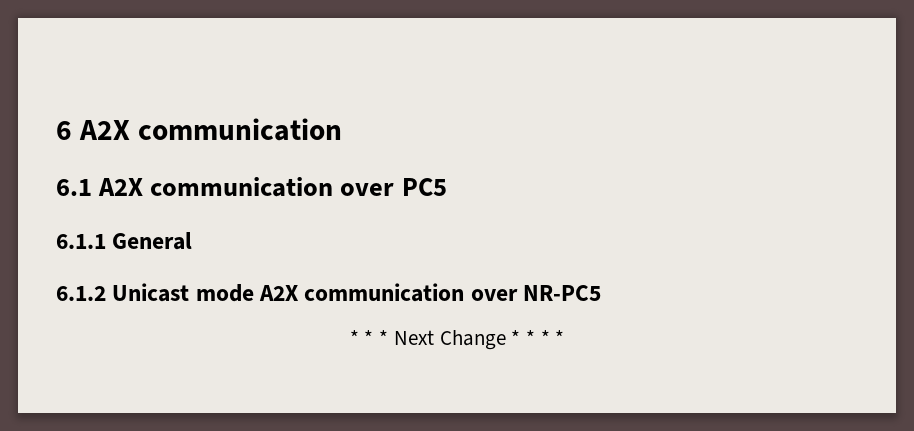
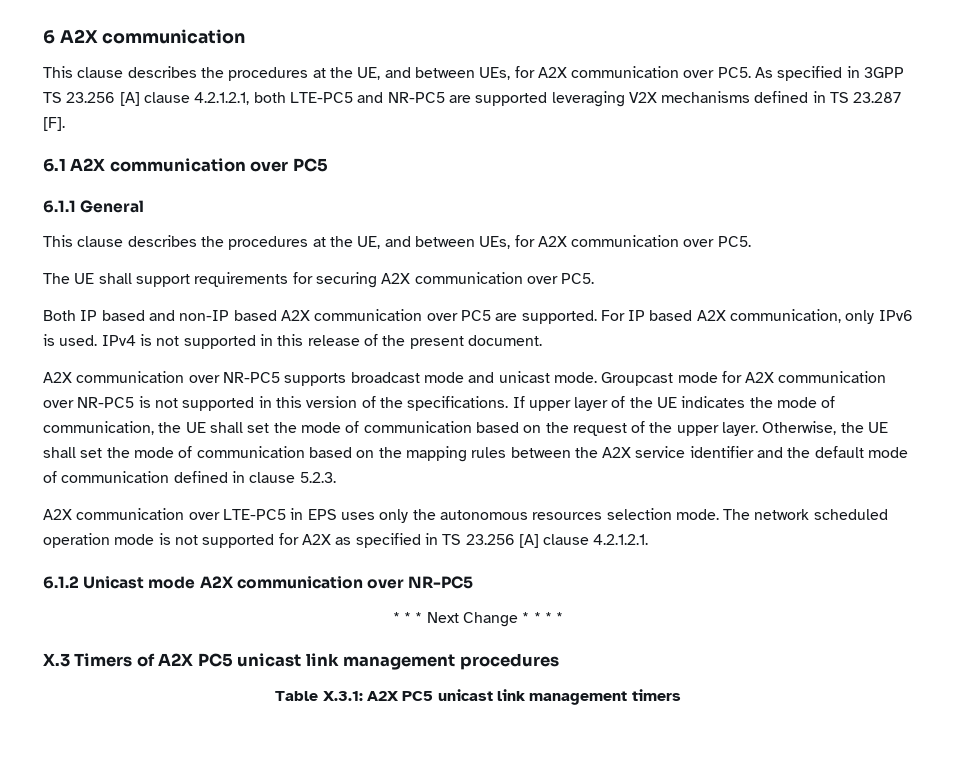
+ This clause describes the procedures at the UE, and between UEs, for A2X communication over PC5. As specified in 3GPP TS 23.256 [A] clause 4.2.1.2.1, both LTE-PC5 and NR-PC5 are supported leveraging V2X mechanisms defined in TS 23.287 [F].
  6.1.1 General
+ This clause describes the procedures at the UE, and between UEs, for A2X communication over PC5.
+ The UE shall support requirements for securing A2X communication over PC5.
+ Both IP based and non-IP based A2X communication over PC5 are supported. For IP based A2X communication, only IPv6 is used. IPv4 is not supported in this release of the present document.
+ A2X communication over NR-PC5 supports broadcast mode and unicast mode. Groupcast mode for A2X communication over NR-PC5 is not supported in this version of the specifications. If upper layer of the UE indicates the mode of communication, the UE shall set the mode of communication based on the request of the upper layer. Otherwise, the UE shall set the mode of communication based on the mapping rules between the A2X service identifier and the default mode of communication defined in clause 5.2.3.
+ A2X communication over LTE-PC5 in EPS uses only the autonomous resources selection mode. The network scheduled operation mode is not supported for A2X as specified in TS 23.256 [A] clause 4.2.1.2.1.
+ X.3 Timers of A2X PC5 unicast link management procedures
+ Table X.3.1: A2X PC5 unicast link management timers

